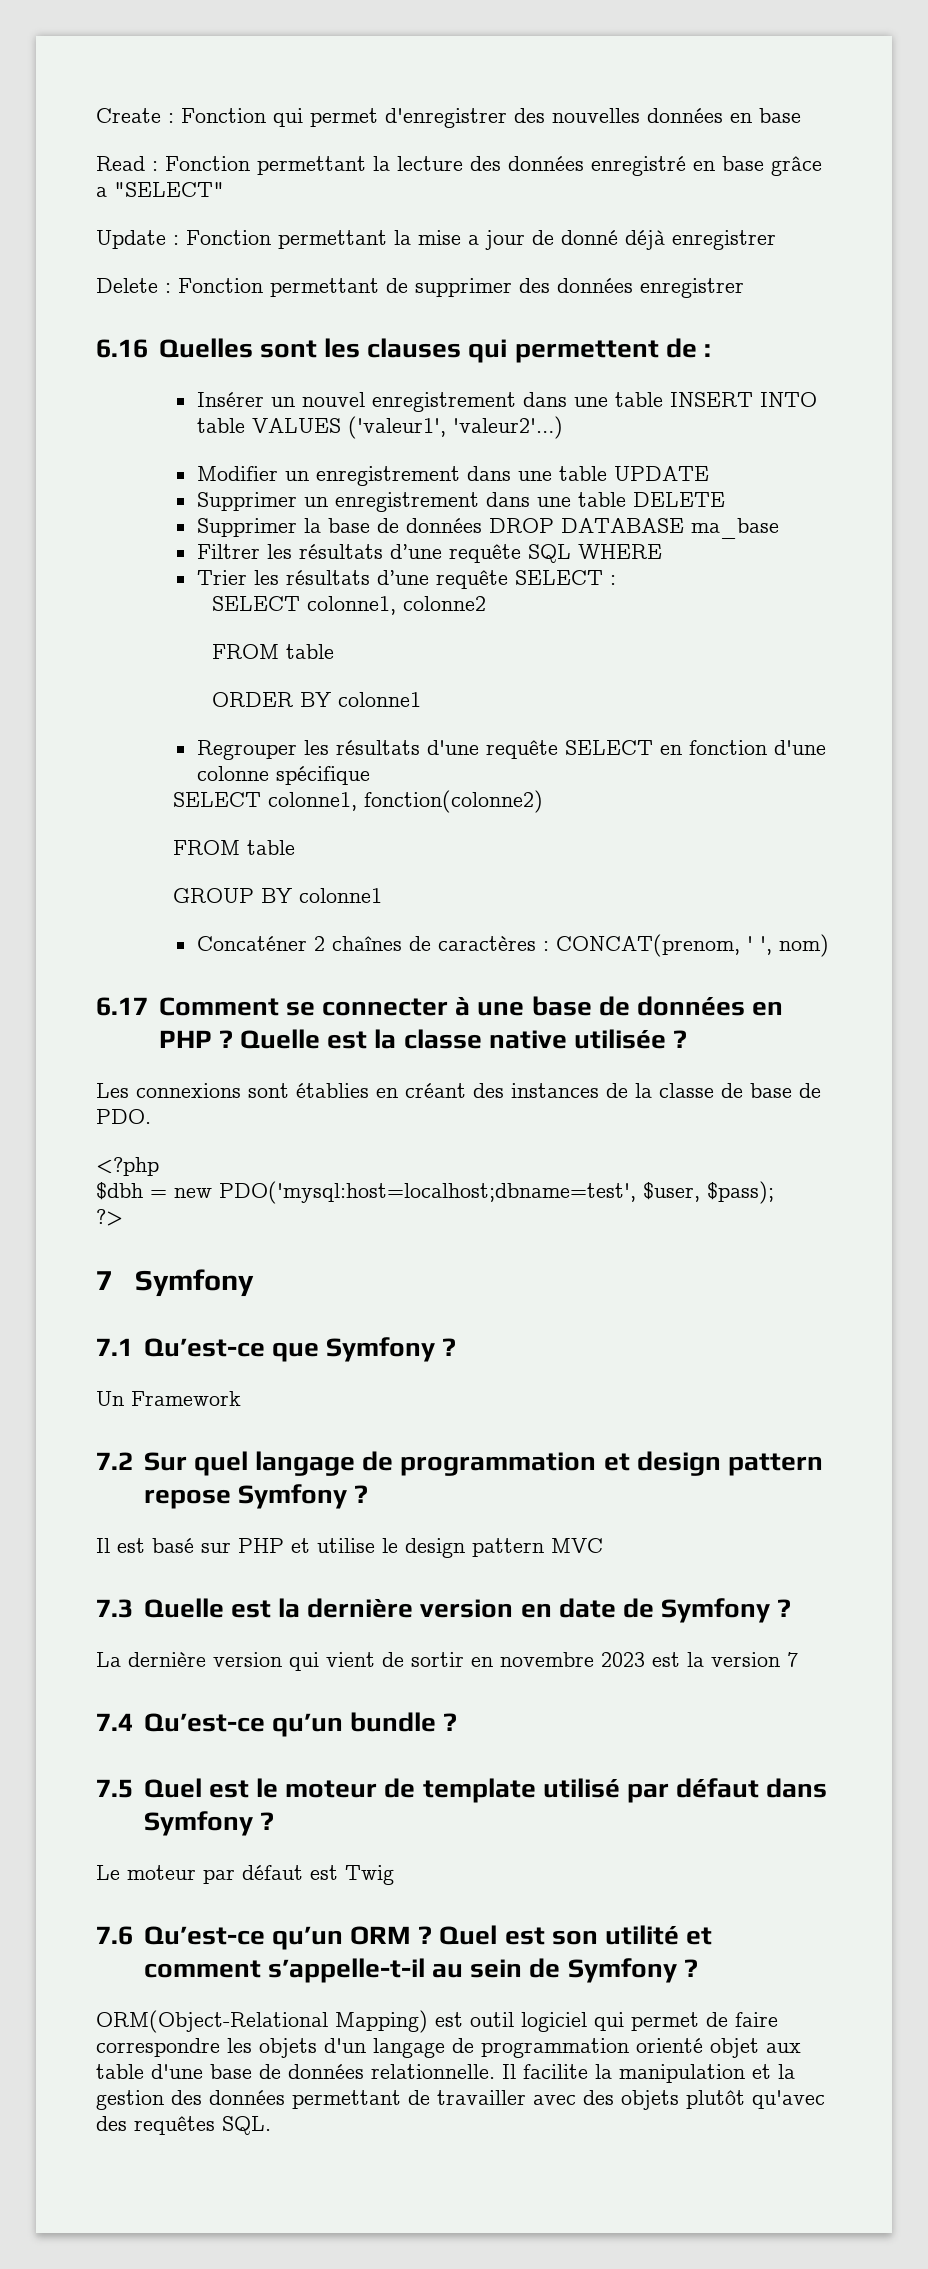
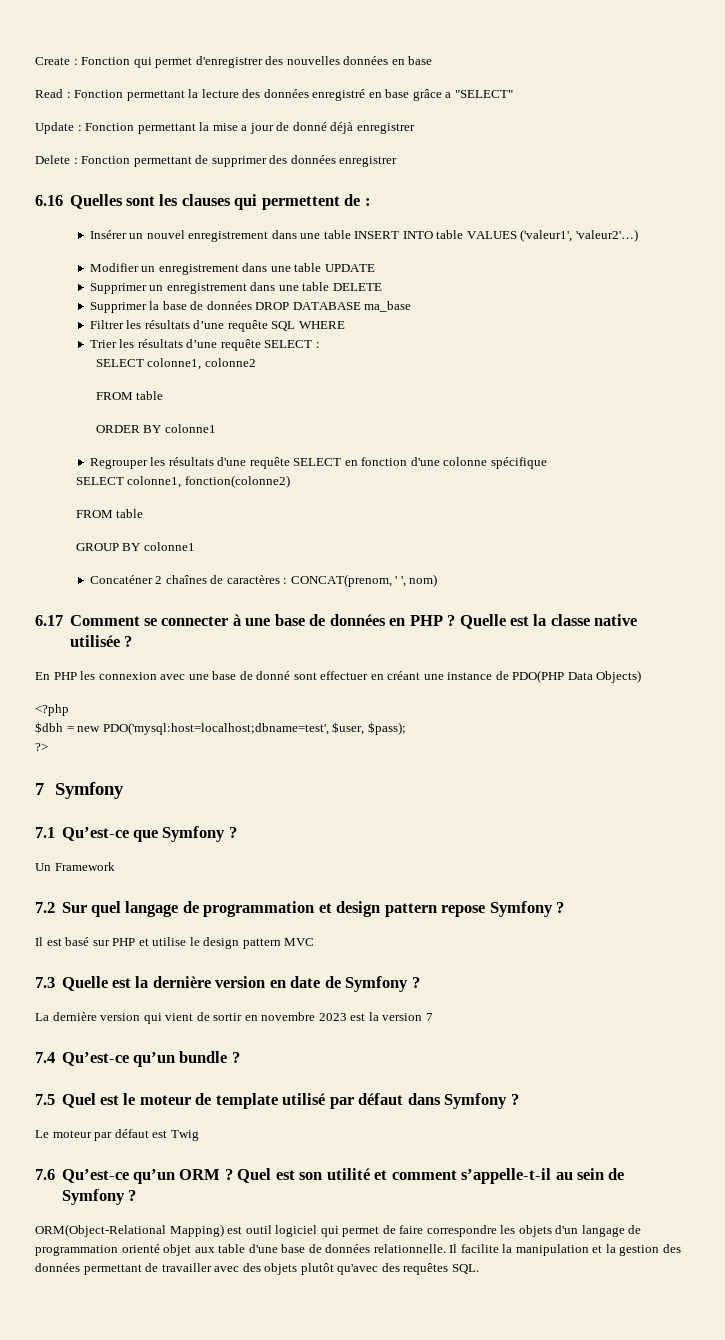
- Les connexions sont établies en créant des instances de la classe de base de PDO.
+ En PHP les connexion avec une base de donné sont effectuer en créant une instance de PDO(PHP Data Objects)

